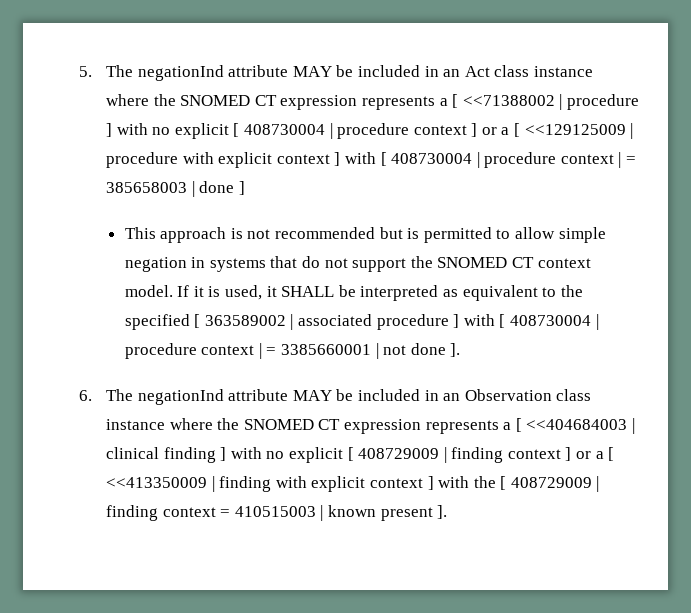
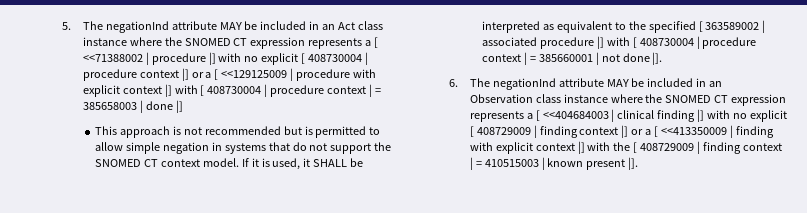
- 5. The negationInd attribute MAY be included in an Act class instance where the SNOMED CT expression represents a [ <<71388002 | procedure ] with no explicit [ 408730004 | procedure context ] or a [ <<129125009 | procedure with explicit context ] with [ 408730004 | procedure context | = 385658003 | done ]
+ 5. The negationInd attribute MAY be included in an Act class instance where the SNOMED CT expression represents a [ <<71388002 | procedure |] with no explicit [ 408730004 | procedure context |] or a [ <<129125009 | procedure with explicit context |] with [ 408730004 | procedure context | = 385658003 | done |]
- If it is used, it SHALL be interpreted as equivalent to the specified [ 363589002 | associated procedure ] with [ 408730004 | procedure context | = 3385660001 | not done ].
+ If it is used, it SHALL be interpreted as equivalent to the specified [ 363589002 | associated procedure |] with [ 408730004 | procedure context | = 385660001 | not done |].
- 6. The negationInd attribute MAY be included in an Observation class instance where the SNOMED CT expression represents a [ <<404684003 | clinical finding ] with no explicit [ 408729009 | finding context ] or a [ <<413350009 | finding with explicit context ] with the [ 408729009 | finding context = 410515003 | known present ].
+ 6. The negationInd attribute MAY be included in an Observation class instance where the SNOMED CT expression represents a [ <<404684003 | clinical finding |] with no explicit [ 408729009 | finding context |] or a [ <<413350009 | finding with explicit context |] with the [ 408729009 | finding context | = 410515003 | known present |].

